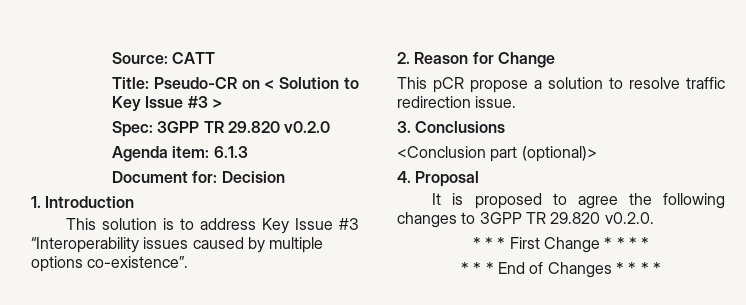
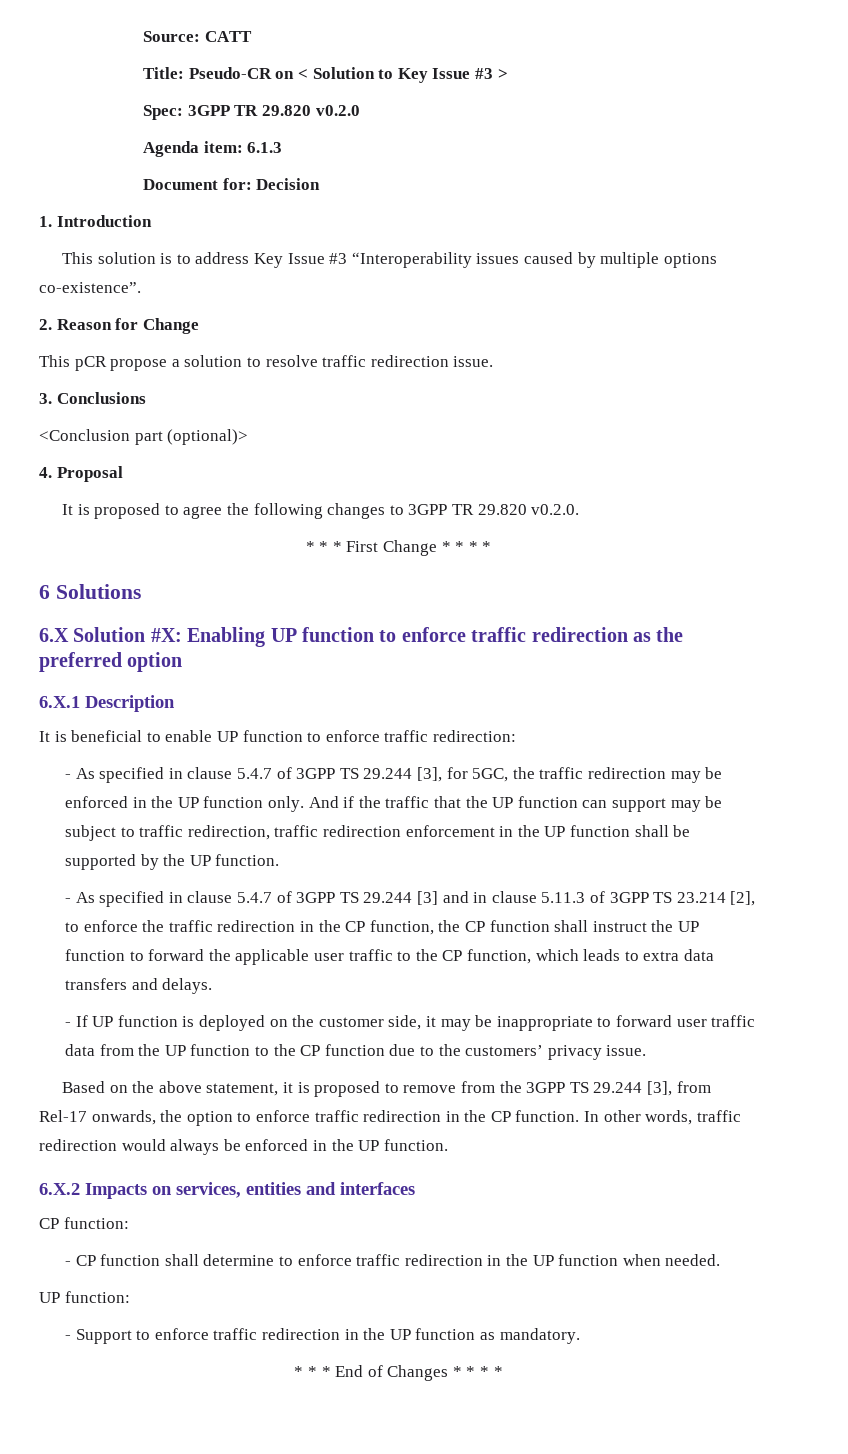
+ 6 Solutions
+ 6.X Solution #X: Enabling UP function to enforce traffic redirection as the preferred option
+ 6.X.1 Description
+ It is beneficial to enable UP function to enforce traffic redirection:
+ - As specified in clause 5.4.7 of 3GPP TS 29.244 [3], for 5GC, the traffic redirection may be enforced in the UP function only. And if the traffic that the UP function can support may be subject to traffic redirection, traffic redirection enforcement in the UP function shall be supported by the UP function.
+ - As specified in clause 5.4.7 of 3GPP TS 29.244 [3] and in clause 5.11.3 of 3GPP TS 23.214 [2], to enforce the traffic redirection in the CP function, the CP function shall instruct the UP function to forward the applicable user traffic to the CP function, which leads to extra data transfers and delays.
+ - If UP function is deployed on the customer side, it may be inappropriate to forward user traffic data from the UP function to the CP function due to the customers’ privacy issue.
+ Based on the above statement, it is proposed to remove from the 3GPP TS 29.244 [3], from Rel-17 onwards, the option to enforce traffic redirection in the CP function. In other words, traffic redirection would always be enforced in the UP function.
+ 6.X.2 Impacts on services, entities and interfaces
+ CP function:
+ - CP function shall determine to enforce traffic redirection in the UP function when needed.
+ UP function:
+ - Support to enforce traffic redirection in the UP function as mandatory.

